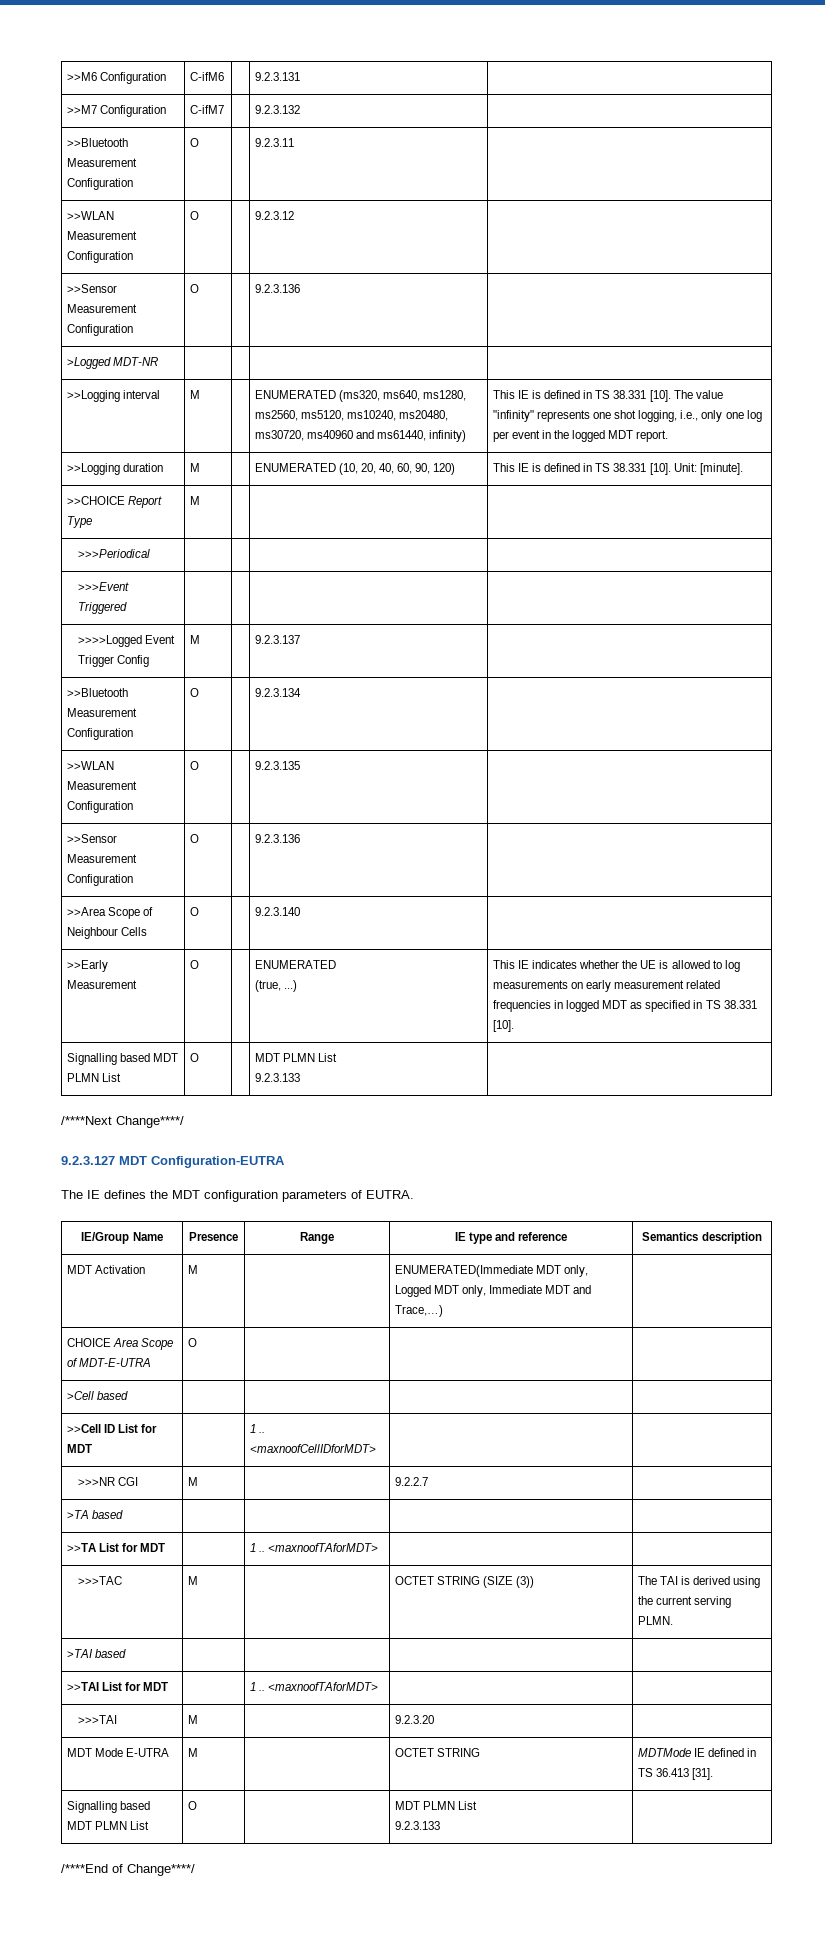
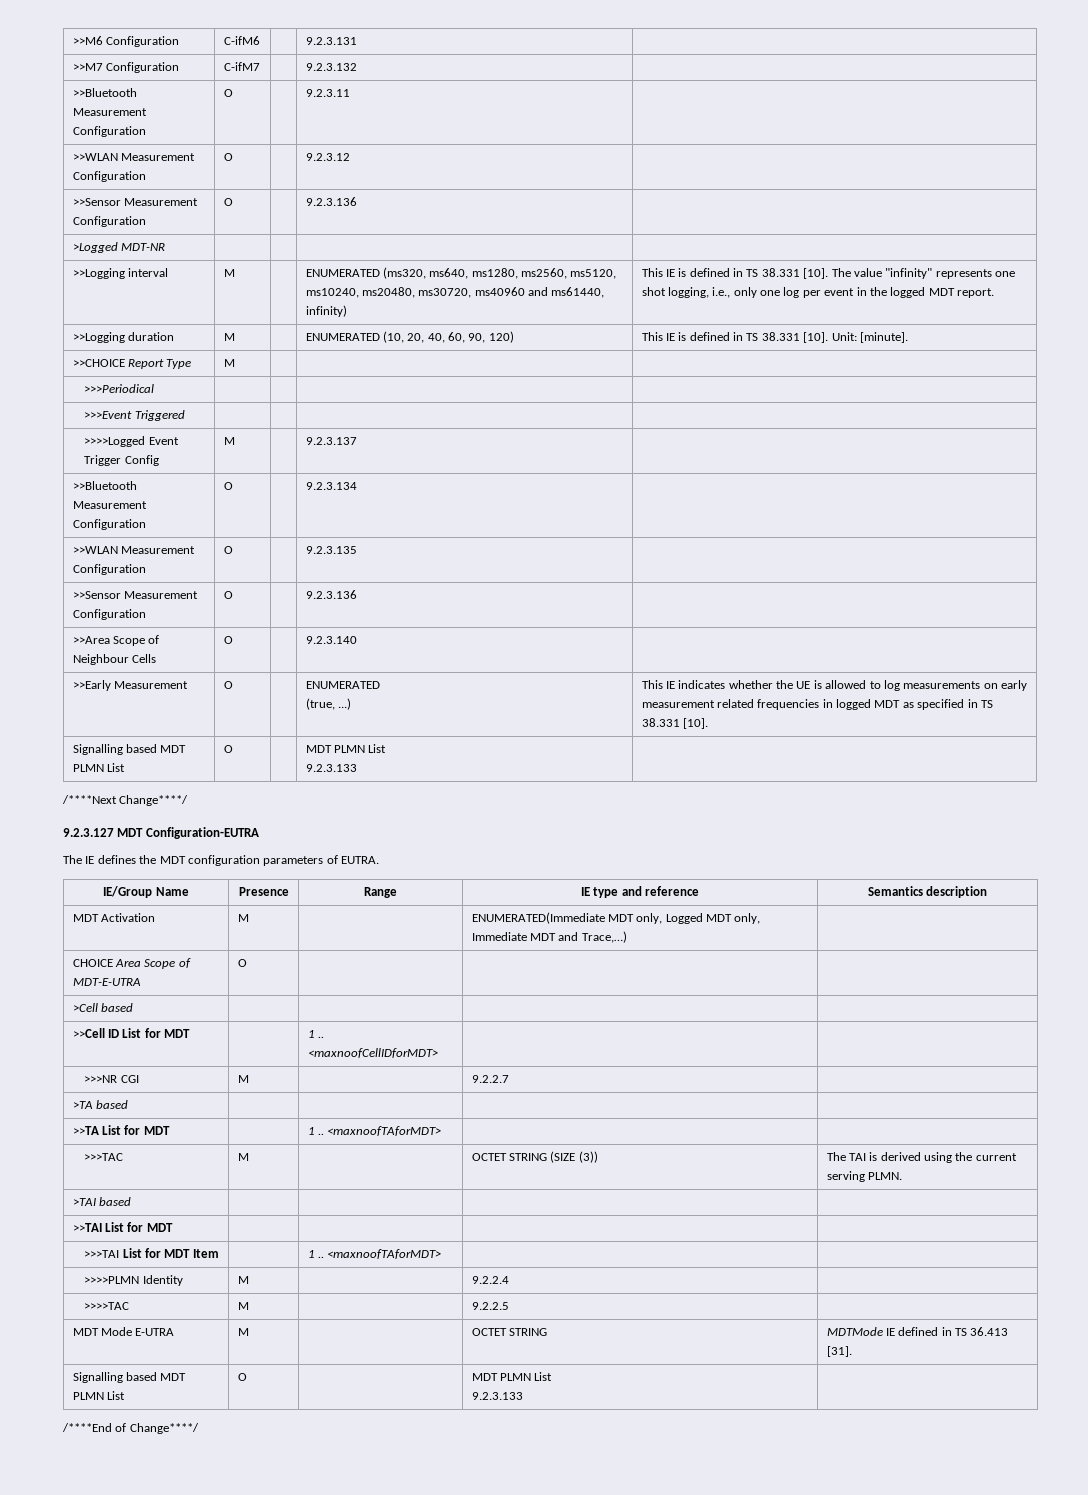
- >>TAI List for MDT | | 1 .. <maxnoofTAforMDT> | |
- >>>TAI | M | | 9.2.3.20 |
+ >>TAI List for MDT | | | |
+ >>>TAI List for MDT Item | | 1 .. <maxnoofTAforMDT> | |
+ >>>>PLMN Identity | M | | 9.2.2.4 |
+ >>>>TAC | M | | 9.2.2.5 |

